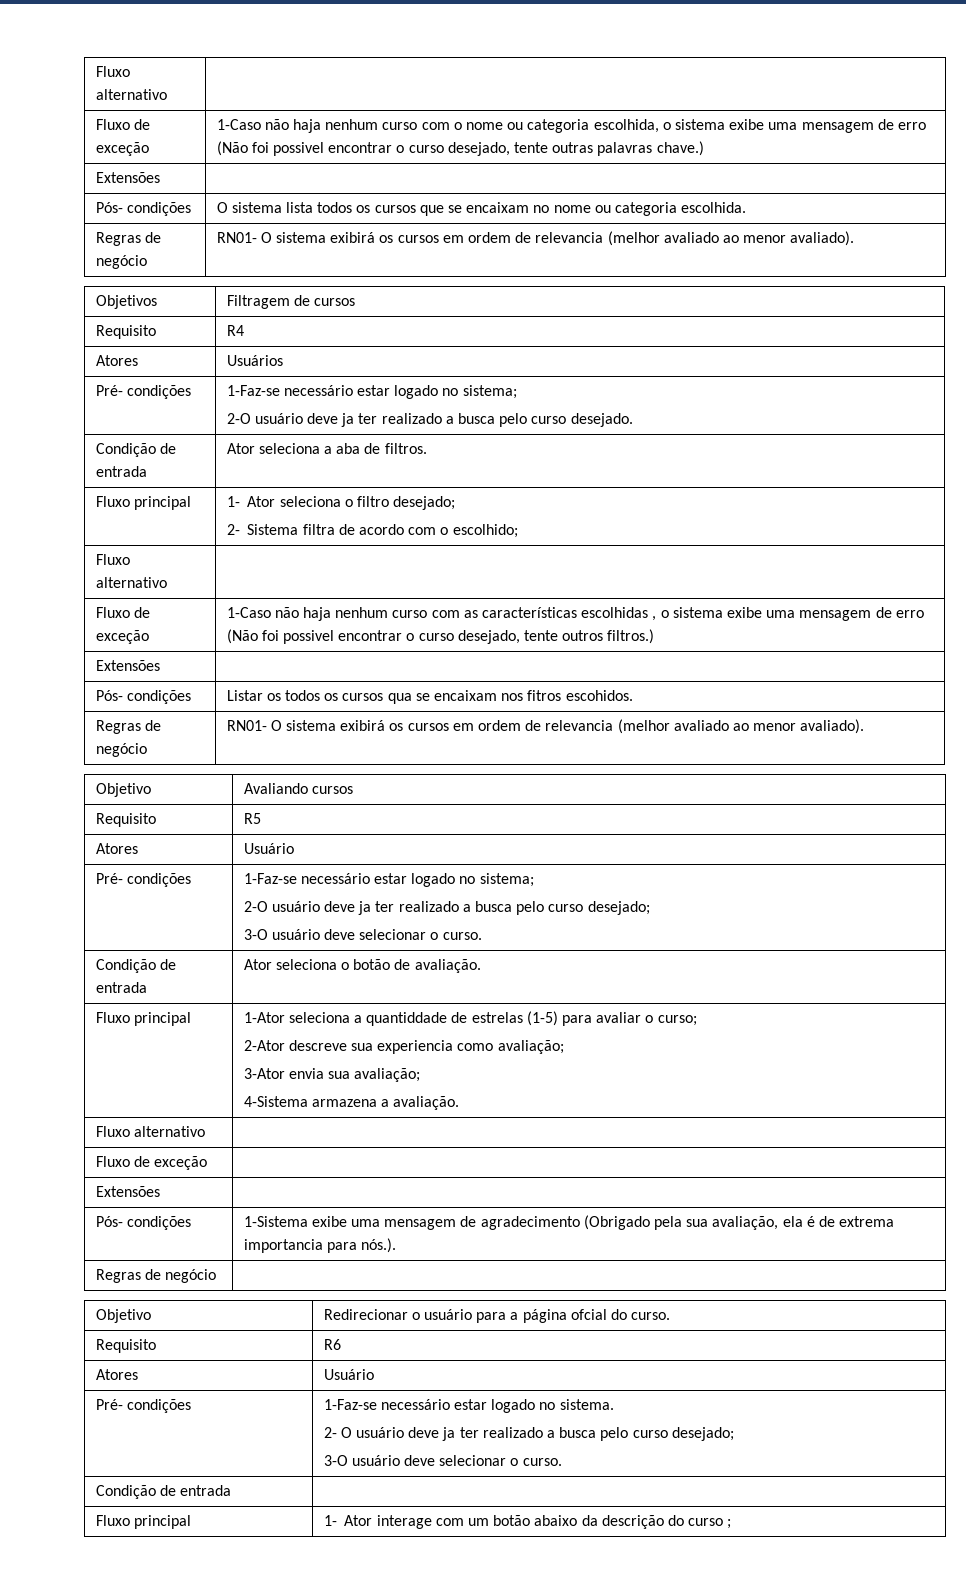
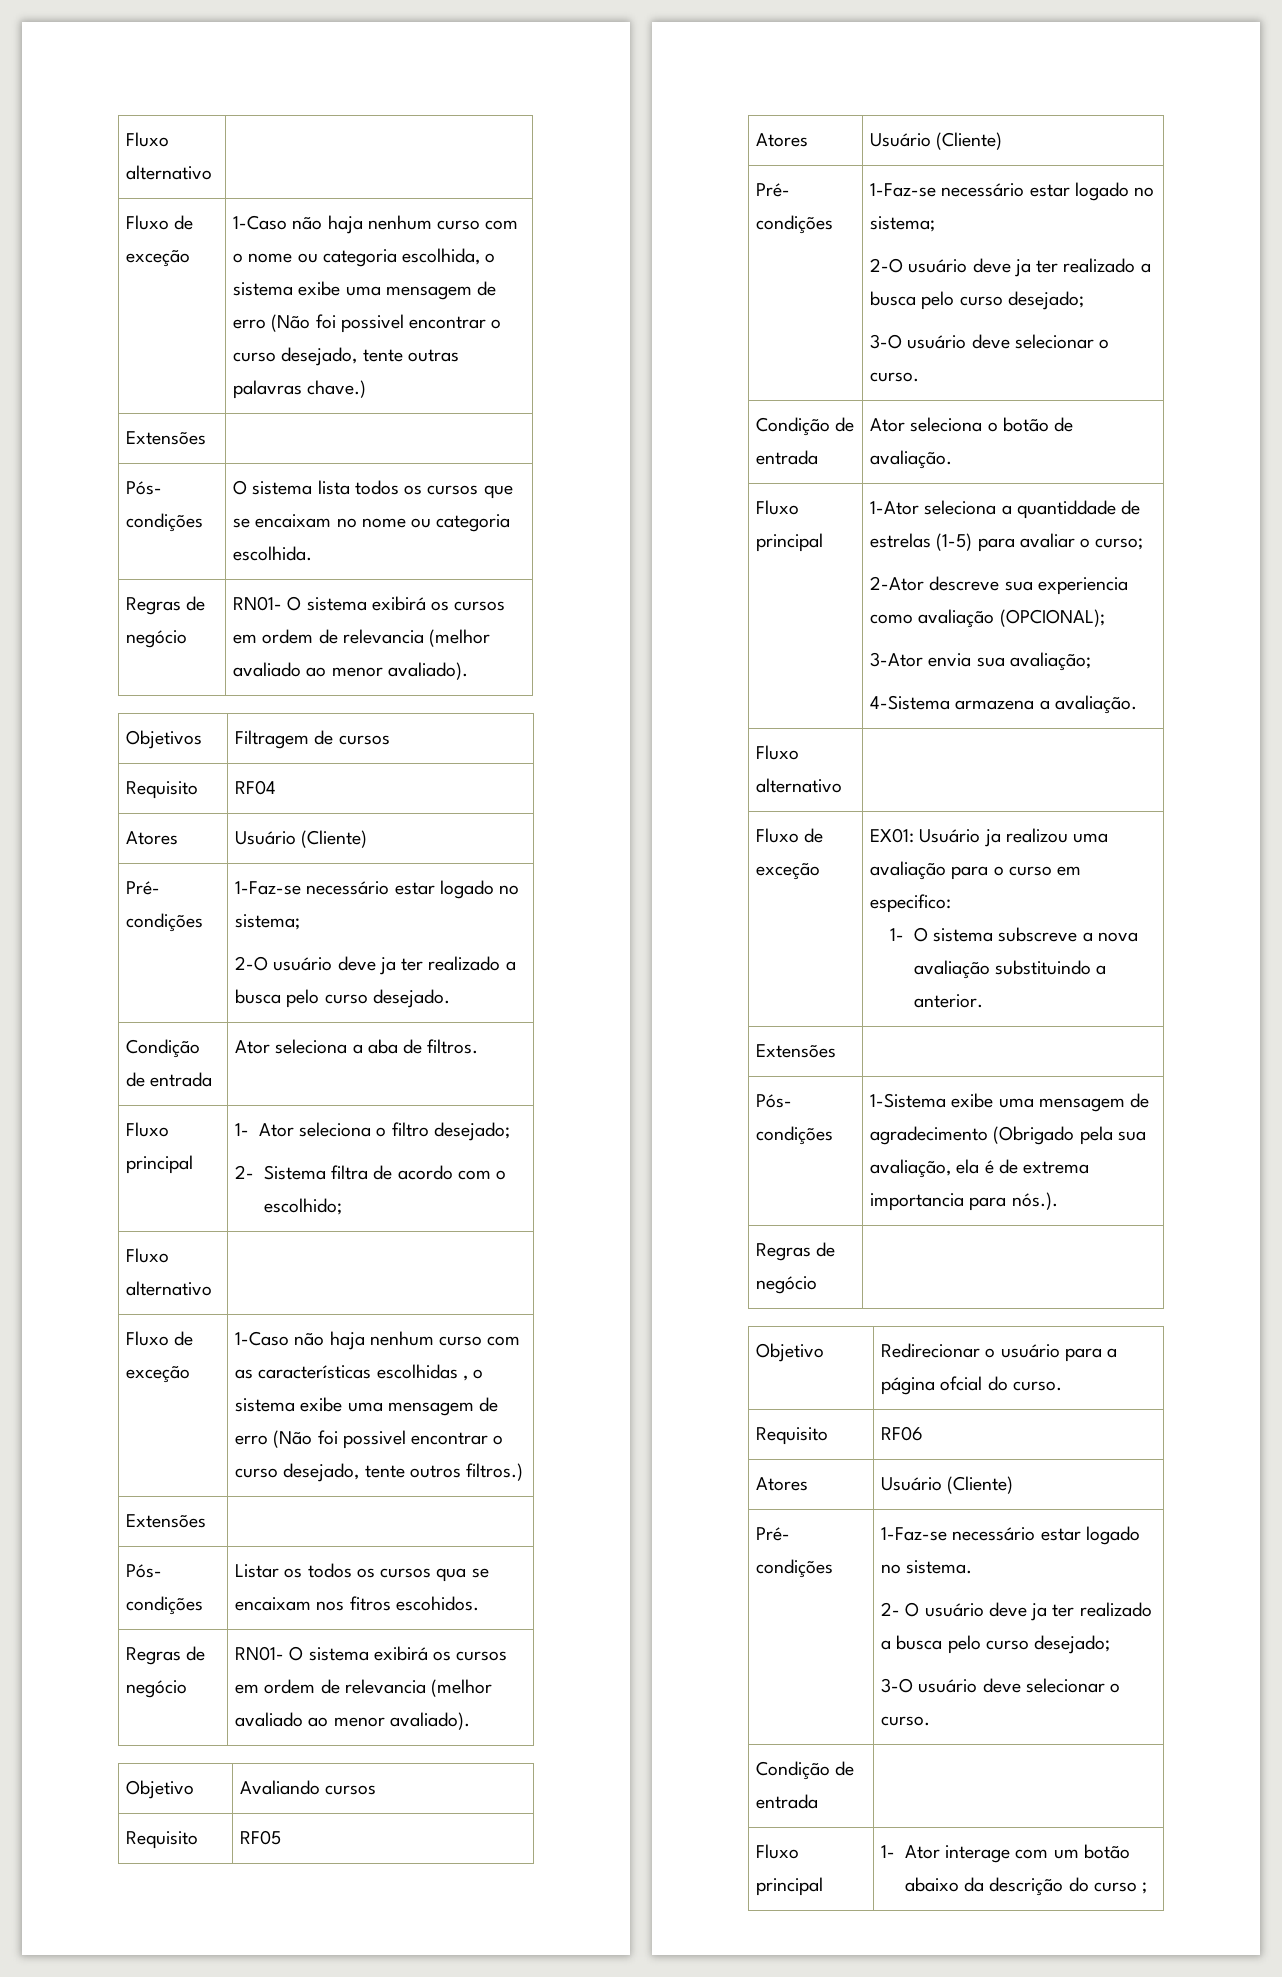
- Requisito | R4
- Atores | Usuários
+ Requisito | RF04
+ Atores | Usuário (Cliente)
- Requisito | R5
- Atores | Usuário
+ Requisito | RF05
+ Atores | Usuário (Cliente)
  Fluxo principal | 1-Ator seleciona a quantiddade de estrelas (1-5) para avaliar o curso;
- 2-Ator descreve sua experiencia como avaliação;
+ 2-Ator descreve sua experiencia como avaliação (OPCIONAL);
  3-Ator envia sua avaliação;
  4-Sistema armazena a avaliação.
  Fluxo alternativo |
- Fluxo de exceção |
+ Fluxo de exceção | EX01: Usuário ja realizou uma avaliação para o curso em especifico:
+ 1- O sistema subscreve a nova avaliação substituindo a anterior.
- Requisito | R6
- Atores | Usuário
+ Requisito | RF06
+ Atores | Usuário (Cliente)

